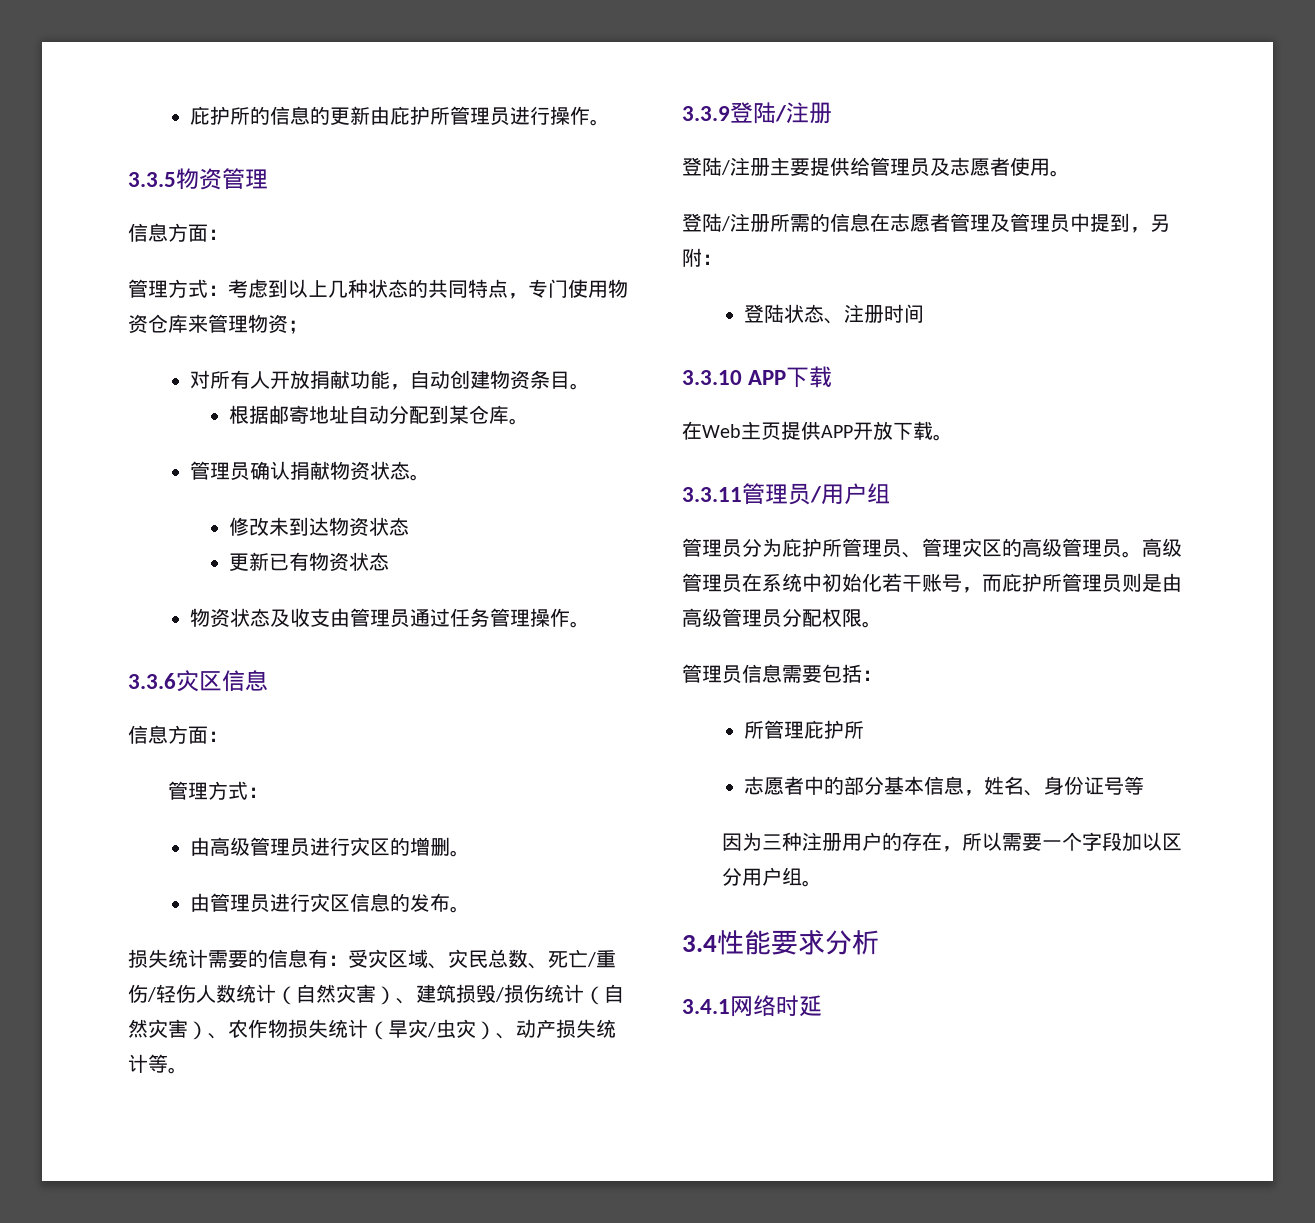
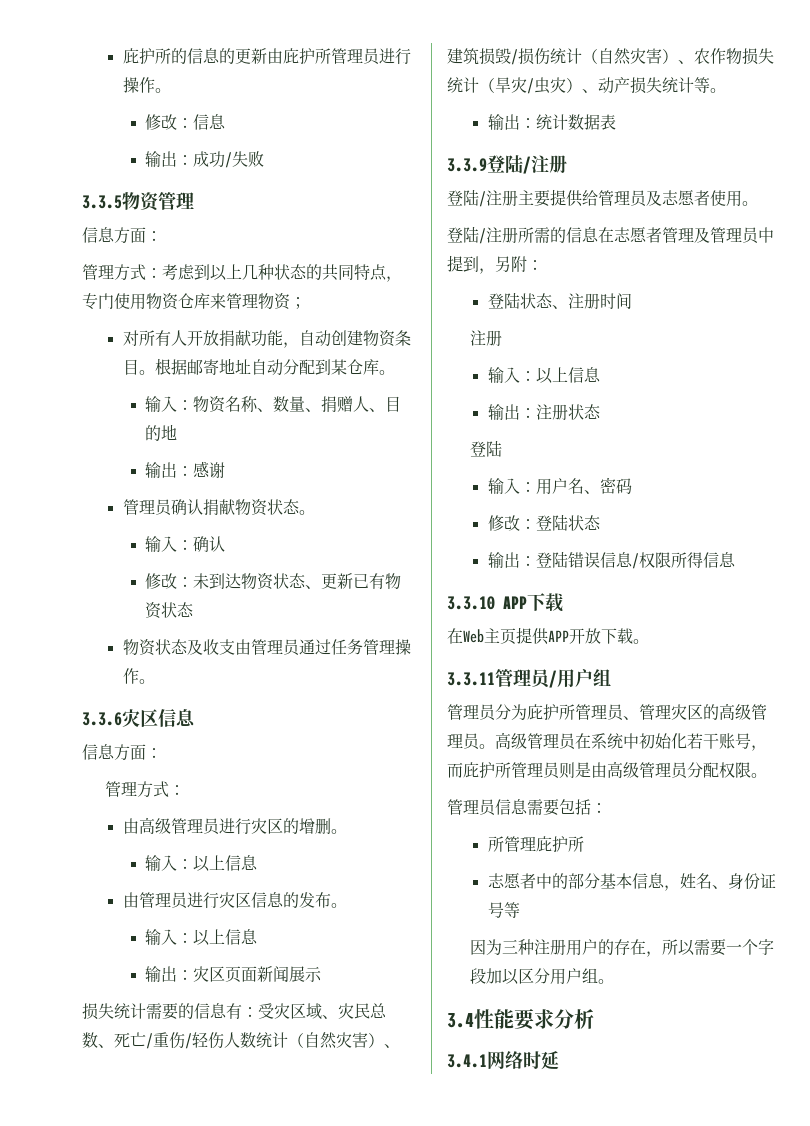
+ 修改：信息
+ 输出：成功/失败
- 对所有人开放捐献功能，自动创建物资条目。
- 根据邮寄地址自动分配到某仓库。
+ 对所有人开放捐献功能，自动创建物资条目。根据邮寄地址自动分配到某仓库。
+ 输入：物资名称、数量、捐赠人、目的地
+ 输出：感谢
- 修改未到达物资状态
- 更新已有物资状态
+ 输入：确认
+ 修改：未到达物资状态、更新已有物资状态
  由高级管理员进行灾区的增删。
+ 输入：以上信息
  由管理员进行灾区信息的发布。
+ 输入：以上信息
+ 输出：灾区页面新闻展示
+ 输出：统计数据表
  登陆状态、注册时间
+ 注册
+ 输入：以上信息
+ 输出：注册状态
+ 登陆
+ 输入：用户名、密码
+ 修改：登陆状态
+ 输出：登陆错误信息/权限所得信息

